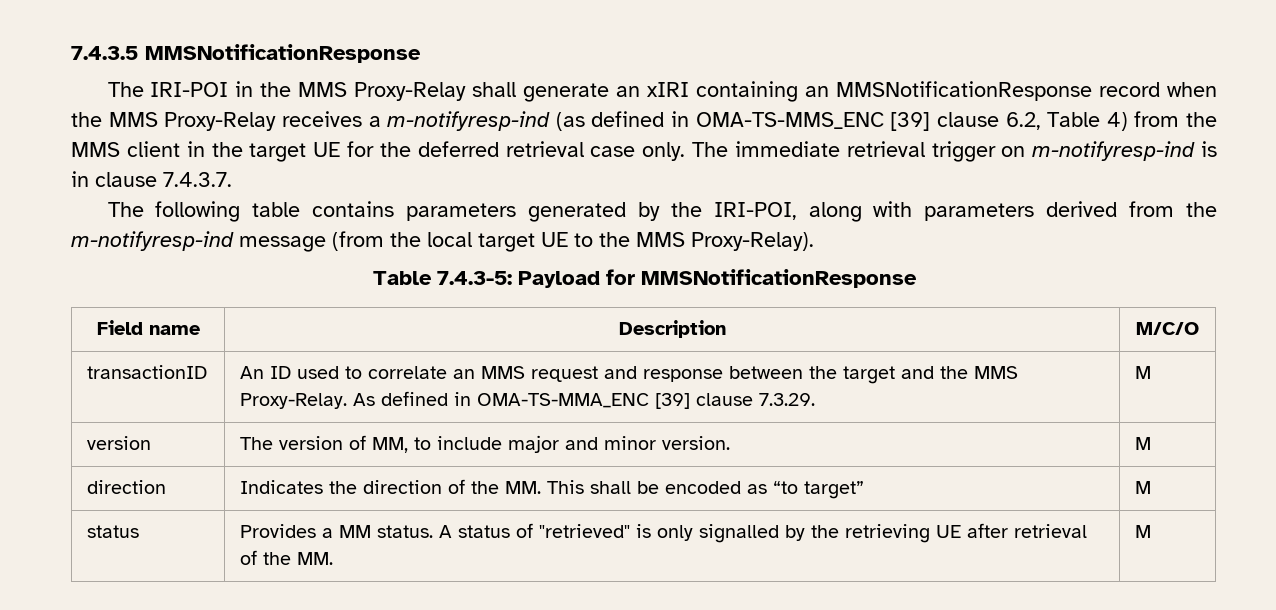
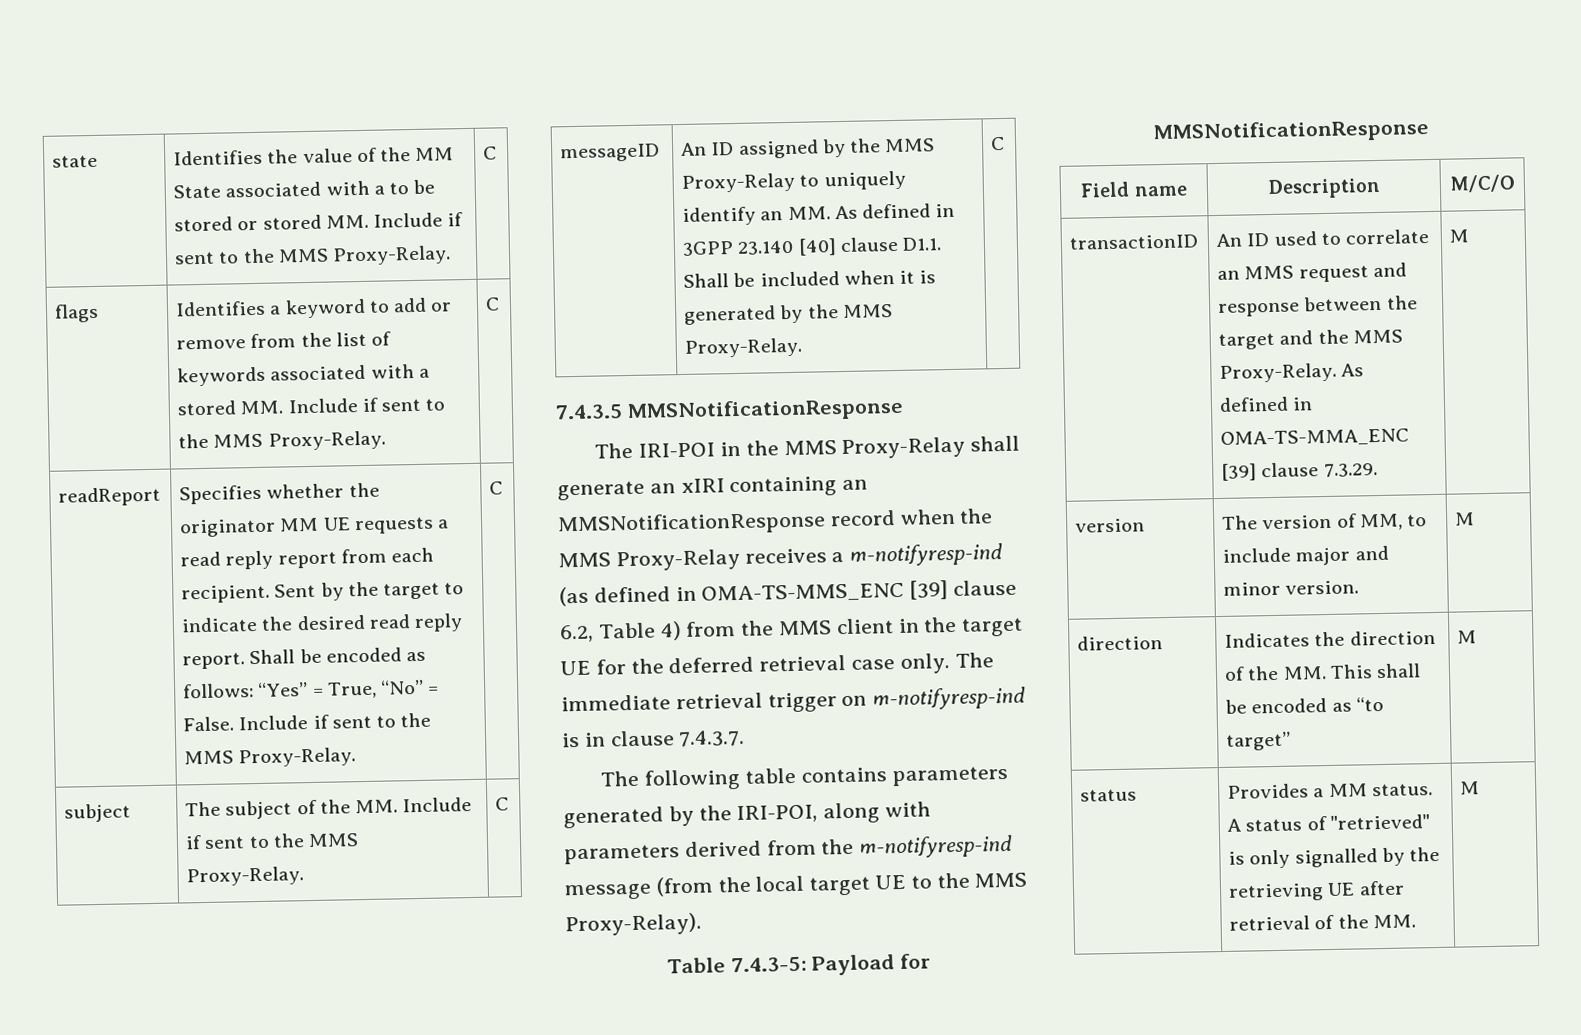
+ state | Identifies the value of the MM State associated with a to be stored or stored MM. Include if sent to the MMS Proxy-Relay. | C
+ flags | Identifies a keyword to add or remove from the list of keywords associated with a stored MM. Include if sent to the MMS Proxy-Relay. | C
+ readReport | Specifies whether the originator MM UE requests a read reply report from each recipient. Sent by the target to indicate the desired read reply report. Shall be encoded as follows: “Yes” = True, “No” = False. Include if sent to the MMS Proxy-Relay. | C
+ subject | The subject of the MM. Include if sent to the MMS Proxy-Relay. | C
+ messageID | An ID assigned by the MMS Proxy-Relay to uniquely identify an MM. As defined in 3GPP 23.140 [40] clause D1.1. Shall be included when it is generated by the MMS Proxy-Relay. | C

